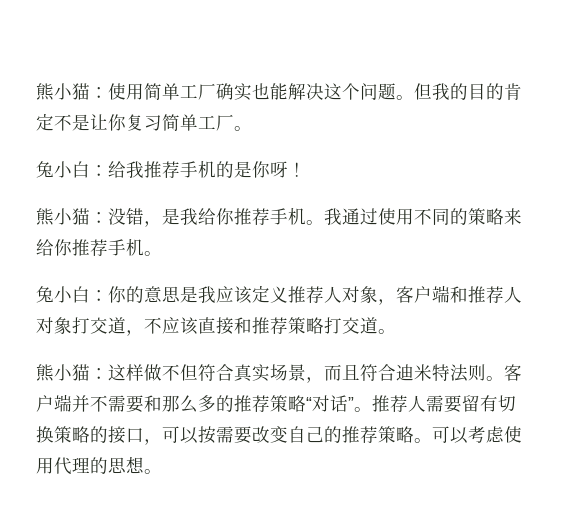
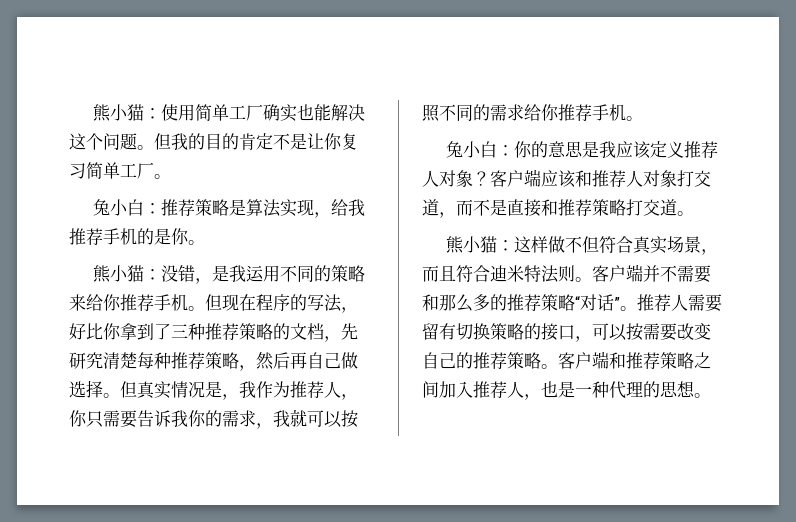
- 兔小白：给我推荐手机的是你呀！
+ 兔小白：推荐策略是算法实现，给我推荐手机的是你。
- 熊小猫：没错，是我给你推荐手机。我通过使用不同的策略来给你推荐手机。
+ 熊小猫：没错，是我运用不同的策略来给你推荐手机。但现在程序的写法，好比你拿到了三种推荐策略的文档，先研究清楚每种推荐策略，然后再自己做选择。但真实情况是，我作为推荐人，你只需要告诉我你的需求，我就可以按照不同的需求给你推荐手机。
- 兔小白：你的意思是我应该定义推荐人对象，客户端和推荐人对象打交道，不应该直接和推荐策略打交道。
+ 兔小白：你的意思是我应该定义推荐人对象？客户端应该和推荐人对象打交道，而不是直接和推荐策略打交道。
- 可以考虑使用代理的思想。
+ 客户端和推荐策略之间加入推荐人，也是一种代理的思想。

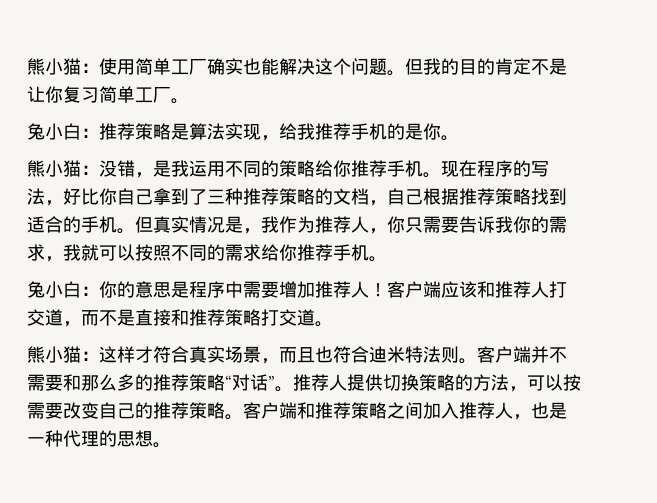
- 熊小猫：没错，是我运用不同的策略来给你推荐手机。但现在程序的写法，好比你拿到了三种推荐策略的文档，先研究清楚每种推荐策略，然后再自己做选择。
+ 熊小猫：没错，是我运用不同的策略给你推荐手机。现在程序的写法，好比你自己拿到了三种推荐策略的文档，自己根据推荐策略找到适合的手机。
- 兔小白：你的意思是我应该定义推荐人对象？
+ 兔小白：你的意思是程序中需要增加推荐人！
- 客户端应该和推荐人对象打交道，而不是直接和推荐策略打交道。
+ 客户端应该和推荐人打交道，而不是直接和推荐策略打交道。
- 熊小猫：这样做不但符合真实场景，而且符合迪米特法则。
+ 熊小猫：这样才符合真实场景，而且也符合迪米特法则。
- 推荐人需要留有切换策略的接口，可以按需要改变自己的推荐策略。
+ 推荐人提供切换策略的方法，可以按需要改变自己的推荐策略。

